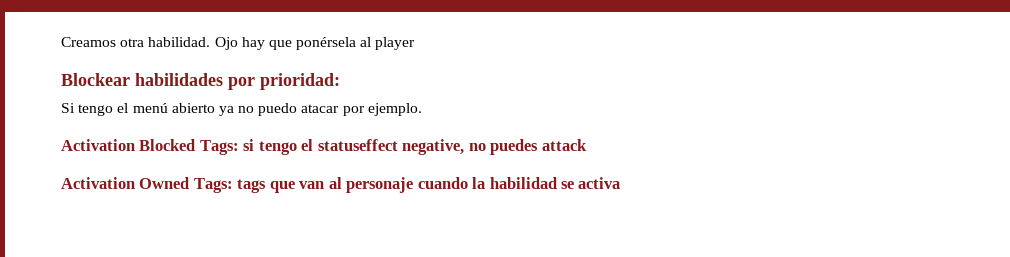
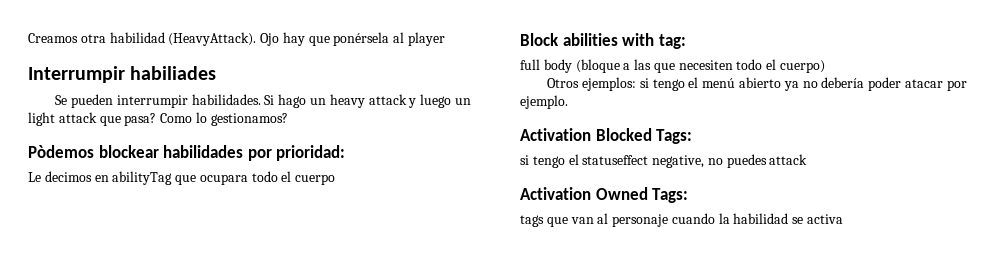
- Creamos otra habilidad.
+ Creamos otra habilidad (HeavyAttack).
- Blockear habilidades por prioridad:
- Si tengo el menú abierto ya no puedo atacar por ejemplo.
+ Interrumpir habiliades
+ Se pueden interrumpir habilidades. Si hago un heavy attack y luego un light attack que pasa? Como lo gestionamos?
+ Pòdemos blockear habilidades por prioridad:
+ Le decimos en abilityTag que ocupara todo el cuerpo
+ Block abilities with tag:
+ full body (bloque a las que necesiten todo el cuerpo)
+ Otros ejemplos: si tengo el menú abierto ya no debería poder atacar por ejemplo.
- Activation Blocked Tags: si tengo el statuseffect negative, no puedes attack
+ Activation Blocked Tags:
+ si tengo el statuseffect negative, no puedes attack
- Activation Owned Tags: tags que van al personaje cuando la habilidad se activa
+ Activation Owned Tags:
+ tags que van al personaje cuando la habilidad se activa

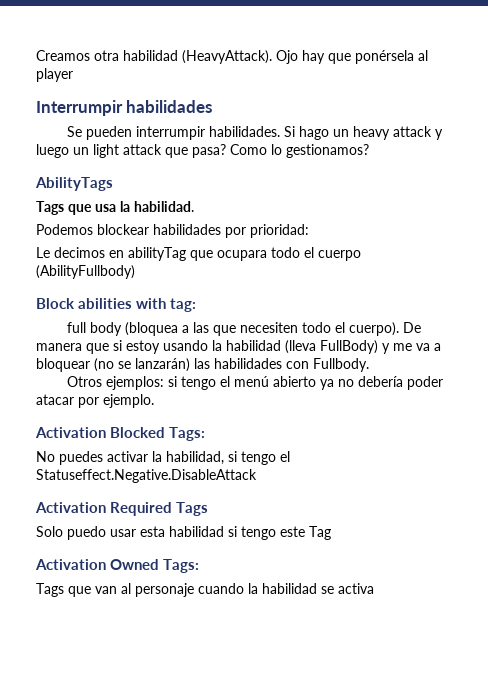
- Interrumpir habiliades
+ Interrumpir habilidades
- Pòdemos blockear habilidades por prioridad:
+ AbilityTags
+ Tags que usa la habilidad.
+ Podemos blockear habilidades por prioridad:
- Le decimos en abilityTag que ocupara todo el cuerpo
+ Le decimos en abilityTag que ocupara todo el cuerpo (AbilityFullbody)
- full body (bloque a las que necesiten todo el cuerpo)
+ full body (bloquea a las que necesiten todo el cuerpo). De manera que si estoy usando la habilidad (lleva FullBody) y me va a bloquear (no se lanzarán) las habilidades con Fullbody.
- si tengo el statuseffect negative, no puedes attack
+ No puedes activar la habilidad, si tengo el Statuseffect.Negative.DisableAttack
+ Activation Required Tags
+ Solo puedo usar esta habilidad si tengo este Tag
- tags que van al personaje cuando la habilidad se activa
+ Tags que van al personaje cuando la habilidad se activa

